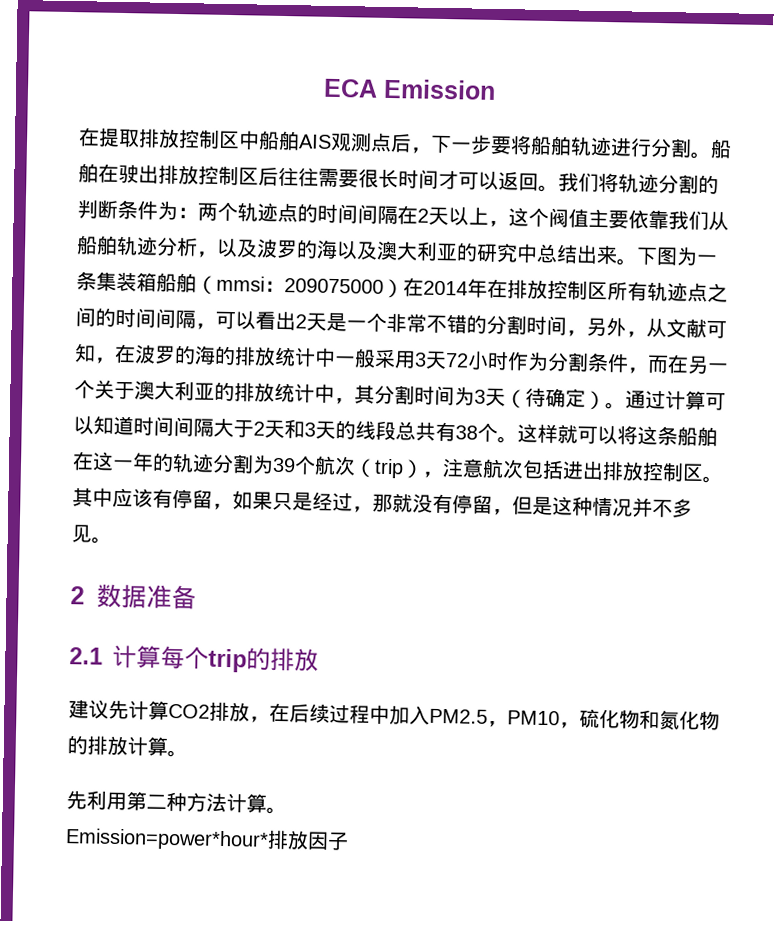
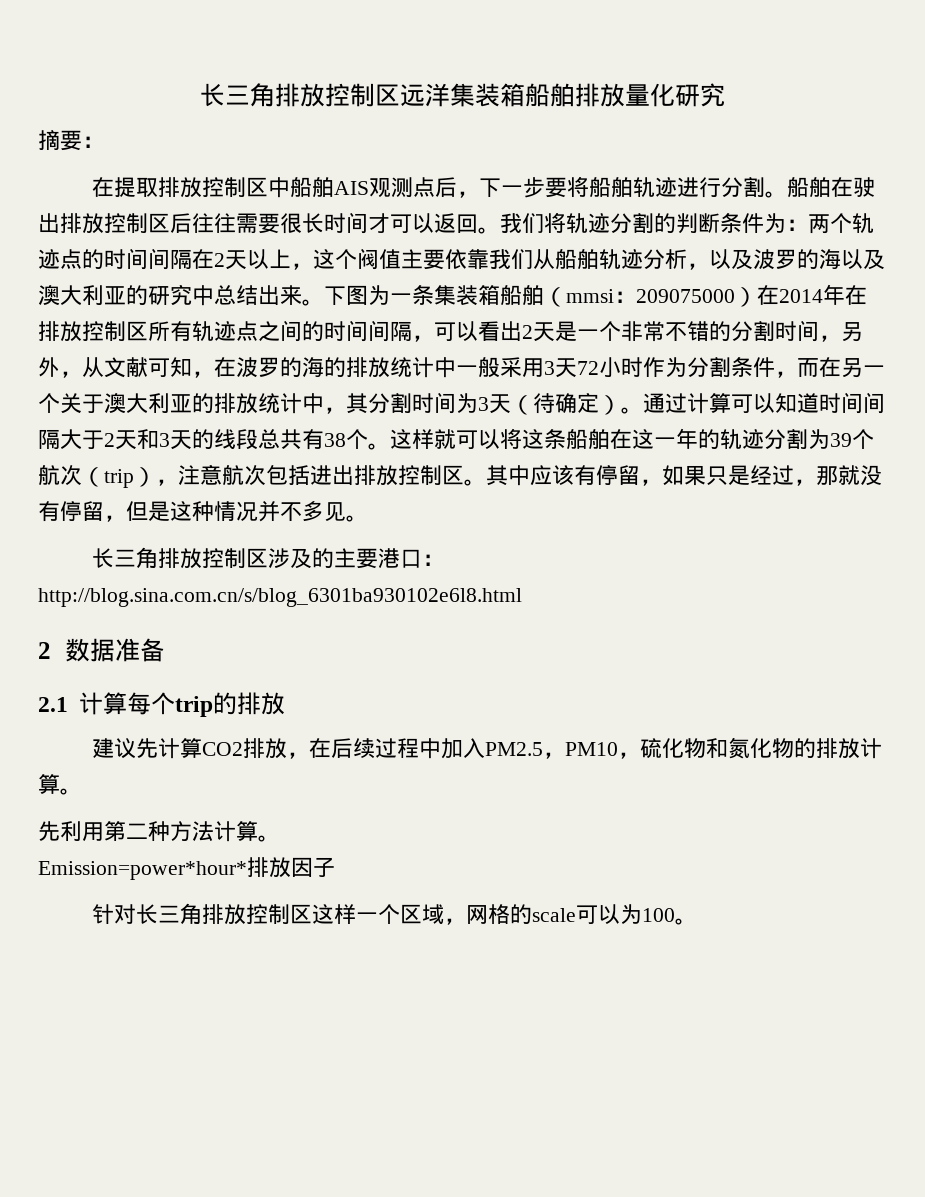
- ECA Emission
+ 长三角排放控制区远洋集装箱船舶排放量化研究
+ 摘要：
+ 长三角排放控制区涉及的主要港口：http://blog.sina.com.cn/s/blog_6301ba930102e6l8.html
+ 针对长三角排放控制区这样一个区域，网格的scale可以为100。

